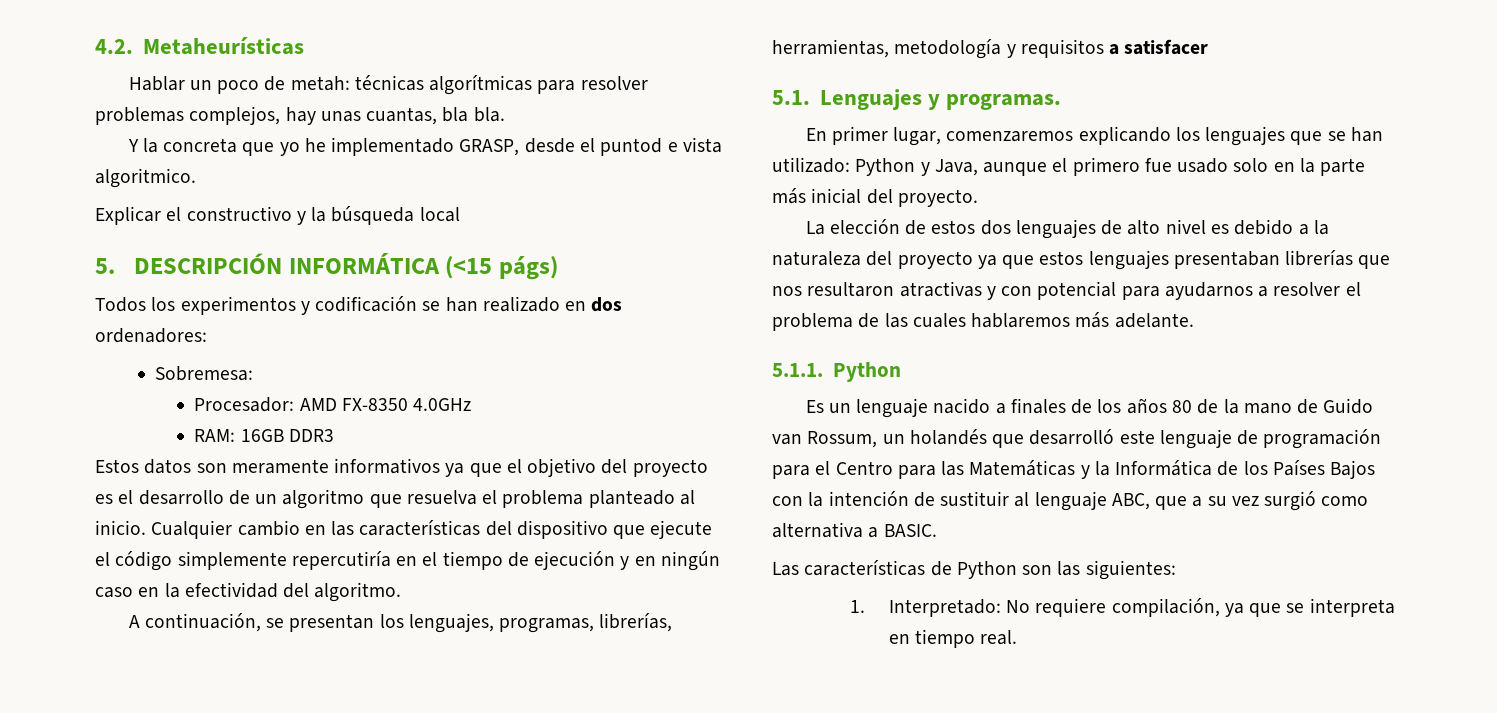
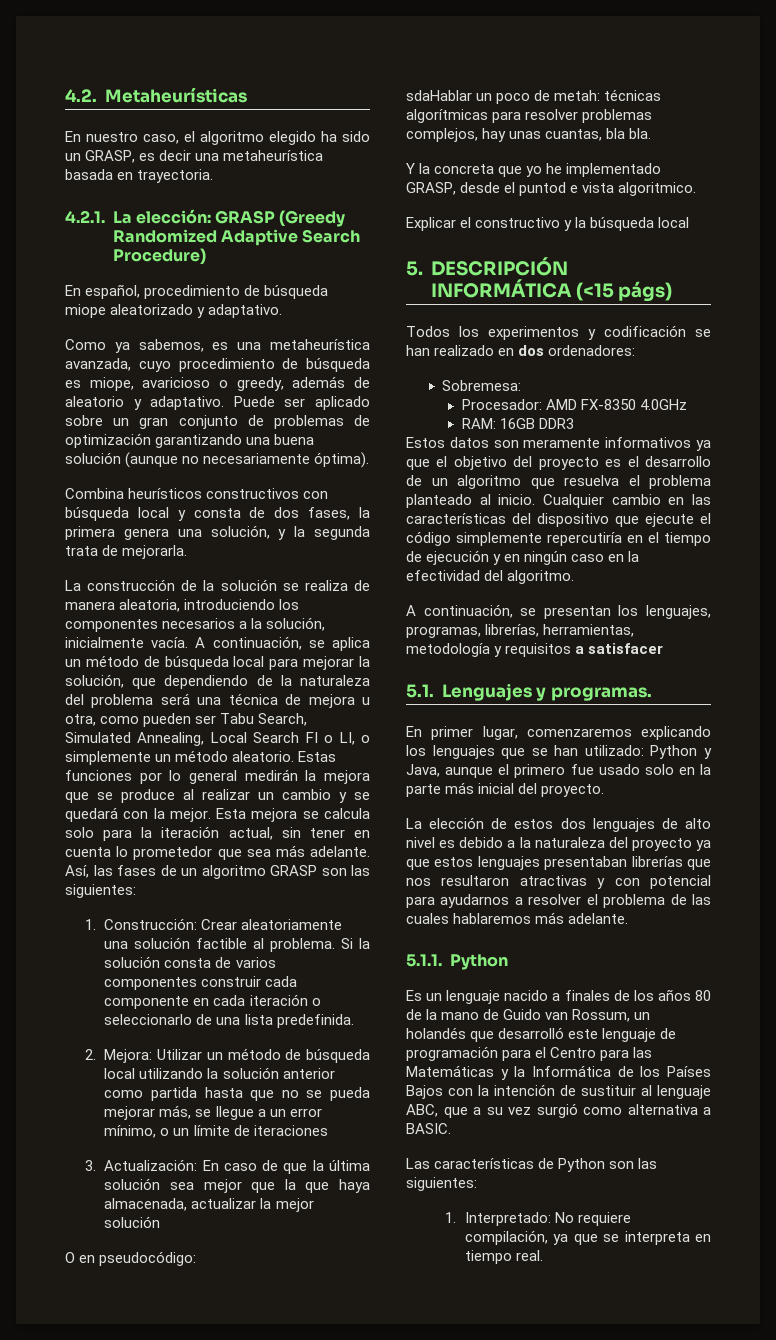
- Hablar un poco de metah: técnicas algorítmicas para resolver problemas complejos, hay unas cuantas, bla bla.
+ En nuestro caso, el algoritmo elegido ha sido un GRASP, es decir una metaheurística basada en trayectoria.
+ 4.2.1. La elección: GRASP (Greedy Randomized Adaptive Search Procedure)
+ En español, procedimiento de búsqueda miope aleatorizado y adaptativo.
+ Como ya sabemos, es una metaheurística avanzada, cuyo procedimiento de búsqueda es miope, avaricioso o greedy, además de aleatorio y adaptativo. Puede ser aplicado sobre un gran conjunto de problemas de optimización garantizando una buena solución (aunque no necesariamente óptima).
+ Combina heurísticos constructivos con búsqueda local y consta de dos fases, la primera genera una solución, y la segunda trata de mejorarla.
+ La construcción de la solución se realiza de manera aleatoria, introduciendo los componentes necesarios a la solución, inicialmente vacía. A continuación, se aplica un método de búsqueda local para mejorar la solución, que dependiendo de la naturaleza del problema será una técnica de mejora u otra, como pueden ser Tabu Search, Simulated Annealing, Local Search FI o LI, o simplemente un método aleatorio. Estas funciones por lo general medirán la mejora que se produce al realizar un cambio y se quedará con la mejor. Esta mejora se calcula solo para la iteración actual, sin tener en cuenta lo prometedor que sea más adelante. Así, las fases de un algoritmo GRASP son las siguientes:
+ 1. Construcción: Crear aleatoriamente una solución factible al problema. Si la solución consta de varios componentes construir cada componente en cada iteración o seleccionarlo de una lista predefinida.
+ 2. Mejora: Utilizar un método de búsqueda local utilizando la solución anterior como partida hasta que no se pueda mejorar más, se llegue a un error mínimo, o un límite de iteraciones
+ 3. Actualización: En caso de que la última solución sea mejor que la que haya almacenada, actualizar la mejor solución
+ O en pseudocódigo:
+ sdaHablar un poco de metah: técnicas algorítmicas para resolver problemas complejos, hay unas cuantas, bla bla.

